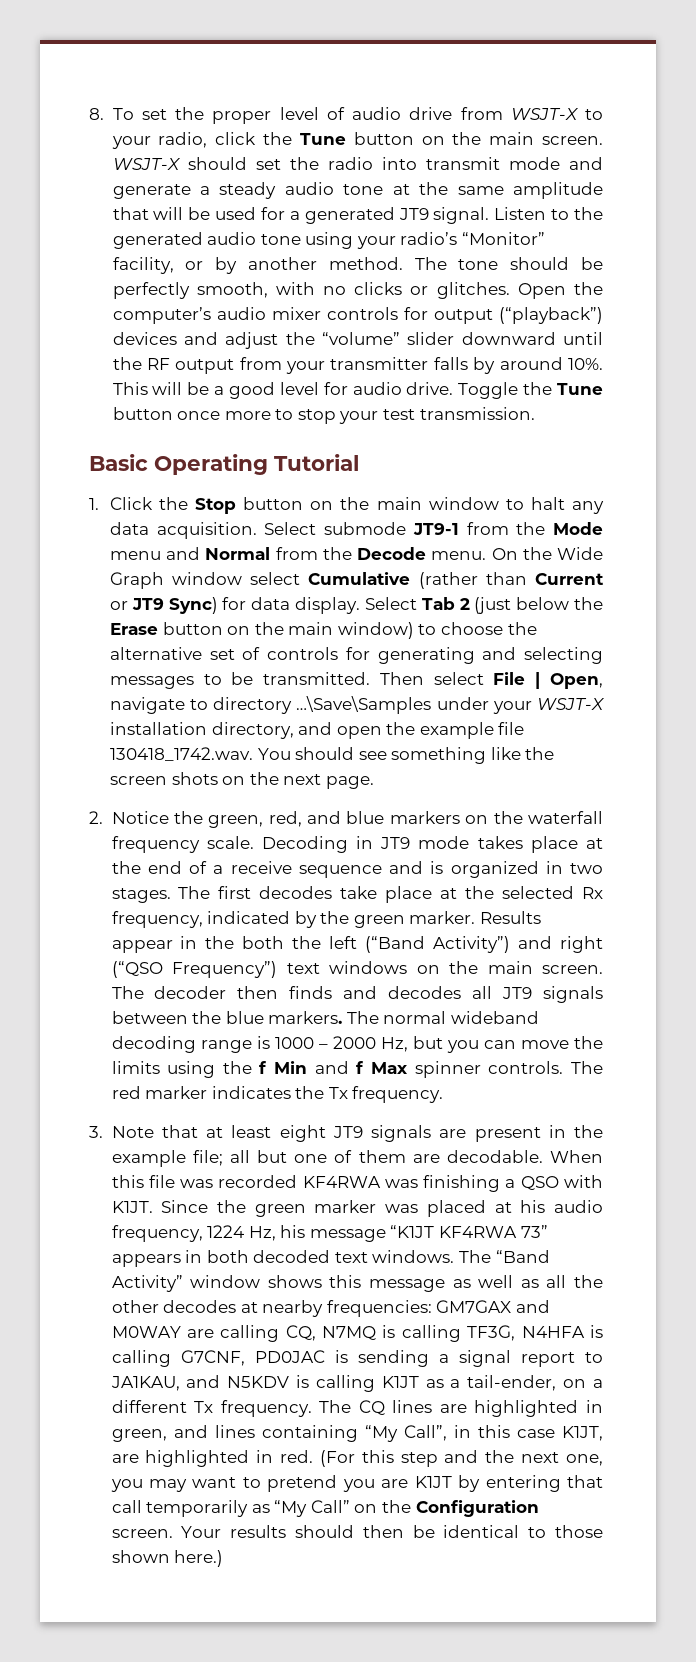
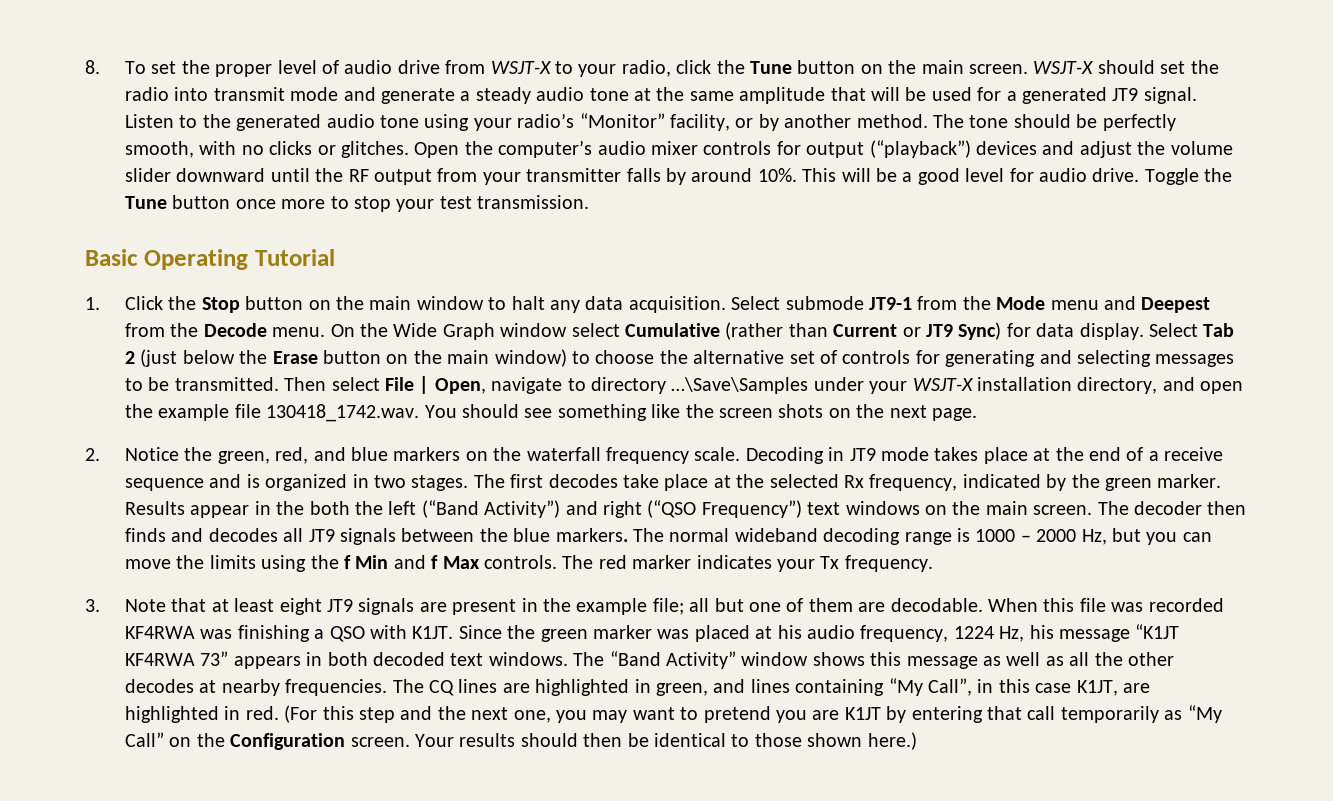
- Open the computer’s audio mixer controls for output (“playback”) devices and adjust the “volume” slider downward until the RF output from your transmitter falls by around 10%.
+ Open the computer’s audio mixer controls for output (“playback”) devices and adjust the volume slider downward until the RF output from your transmitter falls by around 10%.
- Select submode JT9-1 from the Mode menu and Normal from the Decode menu.
+ Select submode JT9-1 from the Mode menu and Deepest from the Decode menu.
- The normal wideband decoding range is 1000 – 2000 Hz, but you can move the limits using the f Min and f Max spinner controls.
+ The normal wideband decoding range is 1000 – 2000 Hz, but you can move the limits using the f Min and f Max controls.
- The red marker indicates the Tx frequency.
+ The red marker indicates your Tx frequency.
- The “Band Activity” window shows this message as well as all the other decodes at nearby frequencies: GM7GAX and M0WAY are calling CQ, N7MQ is calling TF3G, N4HFA is calling G7CNF, PD0JAC is sending a signal report to JA1KAU, and N5KDV is calling K1JT as a tail-ender, on a different Tx frequency.
+ The “Band Activity” window shows this message as well as all the other decodes at nearby frequencies.

